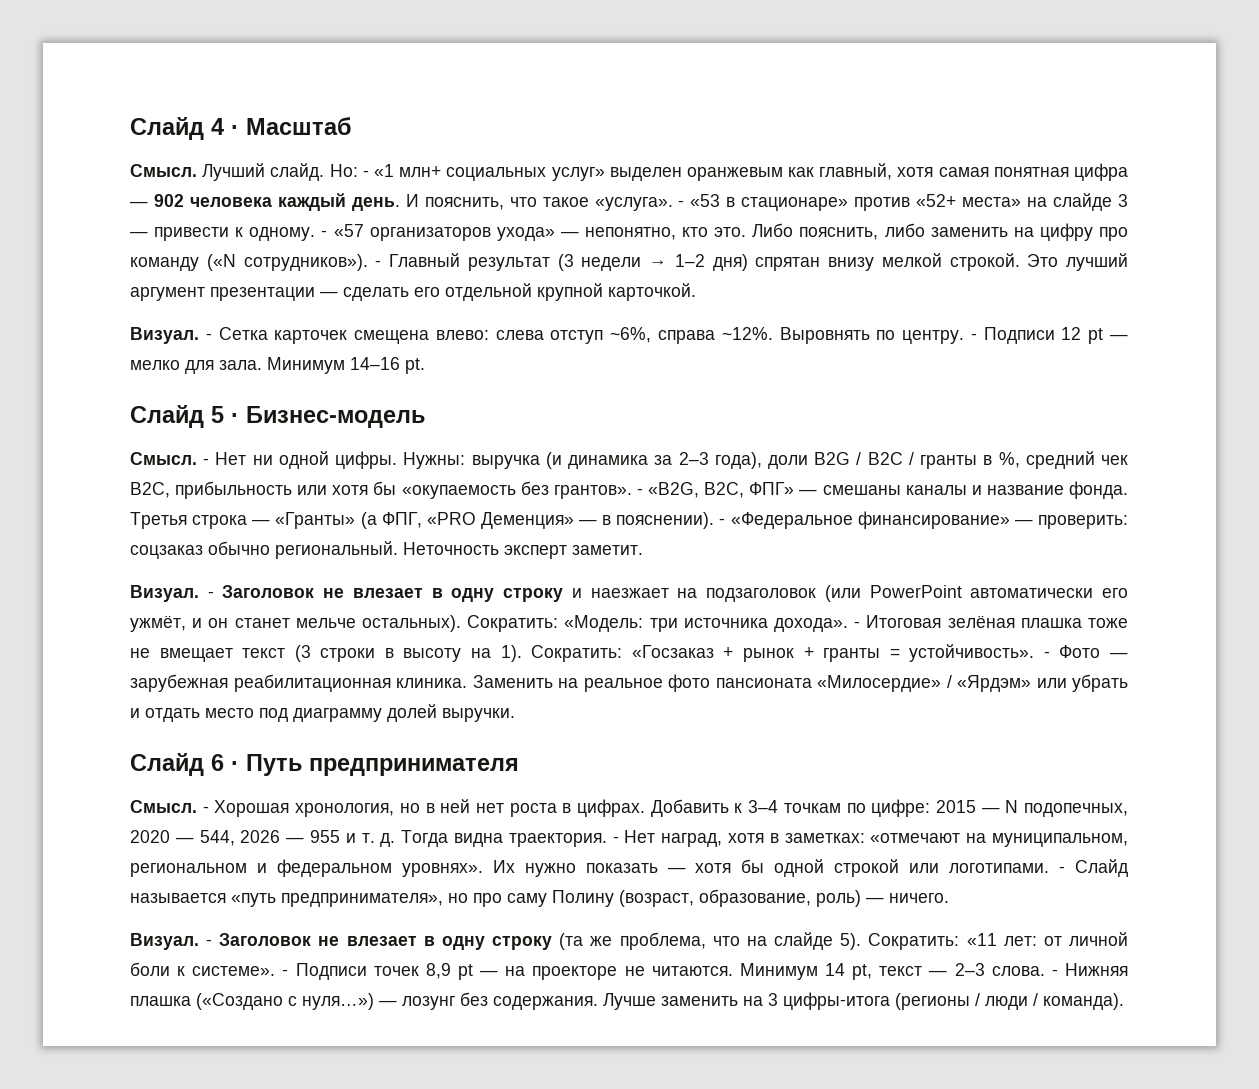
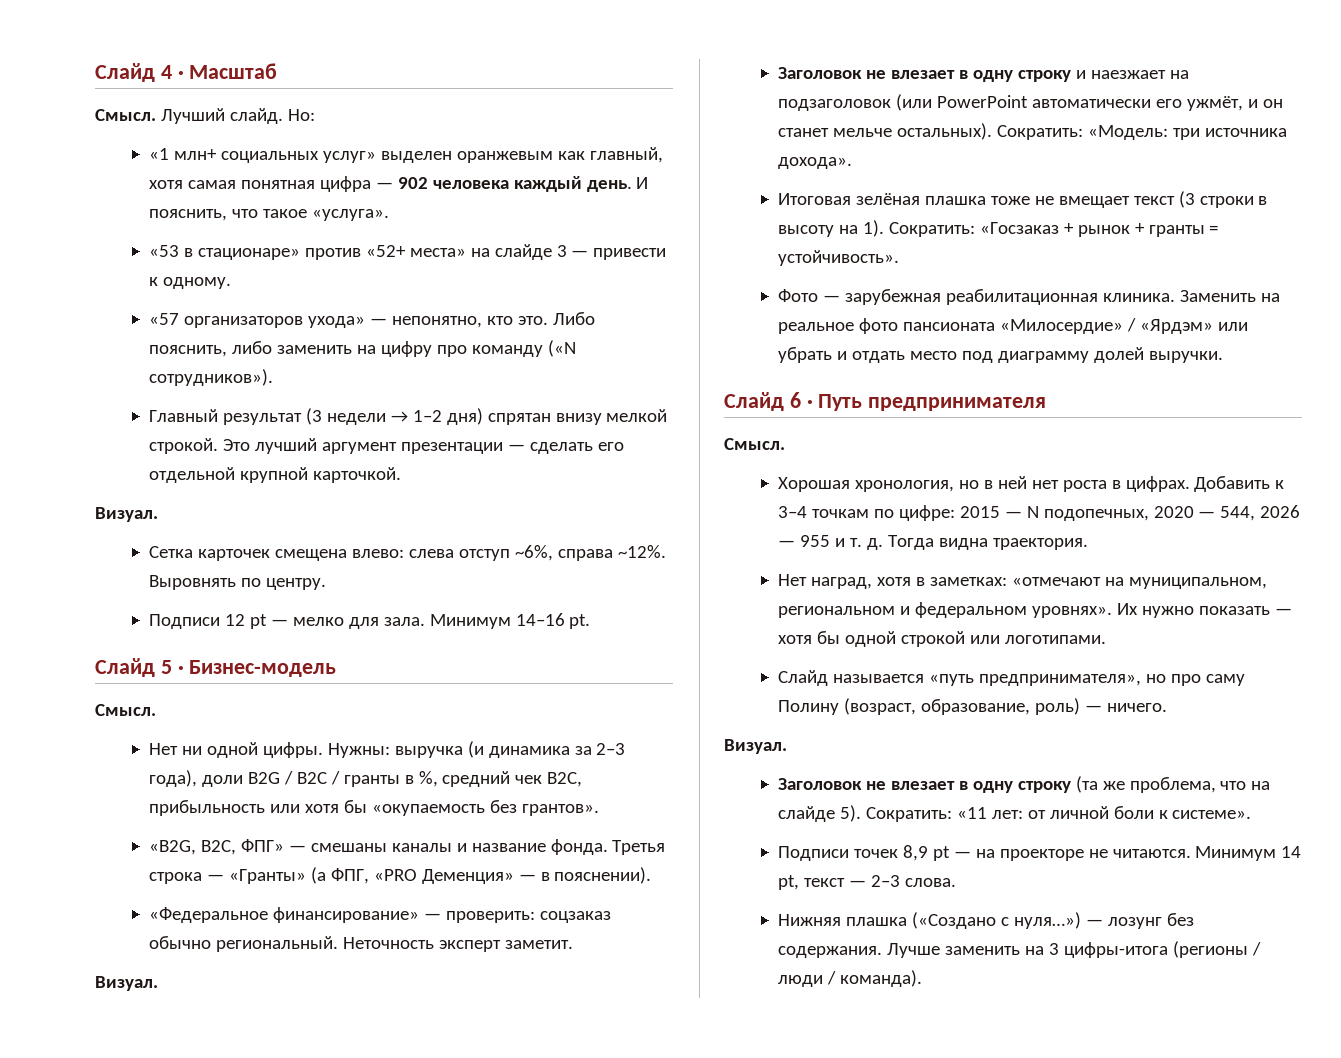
- Но: - «1 млн+ социальных услуг» выделен оранжевым как главный, хотя самая понятная цифра — 902 человека каждый день.
+ Но:
+ «1 млн+ социальных услуг» выделен оранжевым как главный, хотя самая понятная цифра — 902 человека каждый день.
- И пояснить, что такое «услуга». - «53 в стационаре» против «52+ места» на слайде 3 — привести к одному. - «57 организаторов ухода» — непонятно, кто это.
+ И пояснить, что такое «услуга».
+ «53 в стационаре» против «52+ места» на слайде 3 — привести к одному.
+ «57 организаторов ухода» — непонятно, кто это.
- Либо пояснить, либо заменить на цифру про команду («N сотрудников»). - Главный результат (3 недели → 1–2 дня) спрятан внизу мелкой строкой.
+ Либо пояснить, либо заменить на цифру про команду («N сотрудников»).
+ Главный результат (3 недели → 1–2 дня) спрятан внизу мелкой строкой.
  Это лучший аргумент презентации — сделать его отдельной крупной карточкой.
- Визуал. - Сетка карточек смещена влево: слева отступ ~6%, справа ~12%.
+ Визуал.
+ Сетка карточек смещена влево: слева отступ ~6%, справа ~12%.
- Выровнять по центру. - Подписи 12 pt — мелко для зала.
+ Выровнять по центру.
+ Подписи 12 pt — мелко для зала.
  Слайд 5 · Бизнес-модель
- Смысл. - Нет ни одной цифры.
+ Смысл.
+ Нет ни одной цифры.
- Нужны: выручка (и динамика за 2–3 года), доли B2G / B2C / гранты в %, средний чек B2C, прибыльность или хотя бы «окупаемость без грантов». - «B2G, B2C, ФПГ» — смешаны каналы и название фонда.
+ Нужны: выручка (и динамика за 2–3 года), доли B2G / B2C / гранты в %, средний чек B2C, прибыльность или хотя бы «окупаемость без грантов».
+ «B2G, B2C, ФПГ» — смешаны каналы и название фонда.
- Третья строка — «Гранты» (а ФПГ, «PRO Деменция» — в пояснении). - «Федеральное финансирование» — проверить: соцзаказ обычно региональный.
+ Третья строка — «Гранты» (а ФПГ, «PRO Деменция» — в пояснении).
+ «Федеральное финансирование» — проверить: соцзаказ обычно региональный.
  Неточность эксперт заметит.
- Визуал. - Заголовок не влезает в одну строку и наезжает на подзаголовок (или PowerPoint автоматически его ужмёт, и он станет мельче остальных).
+ Визуал.
+ Заголовок не влезает в одну строку и наезжает на подзаголовок (или PowerPoint автоматически его ужмёт, и он станет мельче остальных).
- Сократить: «Модель: три источника дохода». - Итоговая зелёная плашка тоже не вмещает текст (3 строки в высоту на 1).
+ Сократить: «Модель: три источника дохода».
+ Итоговая зелёная плашка тоже не вмещает текст (3 строки в высоту на 1).
- Сократить: «Госзаказ + рынок + гранты = устойчивость». - Фото — зарубежная реабилитационная клиника.
+ Сократить: «Госзаказ + рынок + гранты = устойчивость».
+ Фото — зарубежная реабилитационная клиника.
  Слайд 6 · Путь предпринимателя
- Смысл. - Хорошая хронология, но в ней нет роста в цифрах.
+ Смысл.
+ Хорошая хронология, но в ней нет роста в цифрах.
- Тогда видна траектория. - Нет наград, хотя в заметках: «отмечают на муниципальном, региональном и федеральном уровнях».
+ Тогда видна траектория.
+ Нет наград, хотя в заметках: «отмечают на муниципальном, региональном и федеральном уровнях».
- Их нужно показать — хотя бы одной строкой или логотипами. - Слайд называется «путь предпринимателя», но про саму Полину (возраст, образование, роль) — ничего.
- Визуал. - Заголовок не влезает в одну строку (та же проблема, что на слайде 5).
+ Их нужно показать — хотя бы одной строкой или логотипами.
+ Слайд называется «путь предпринимателя», но про саму Полину (возраст, образование, роль) — ничего.
+ Визуал.
+ Заголовок не влезает в одну строку (та же проблема, что на слайде 5).
- Сократить: «11 лет: от личной боли к системе». - Подписи точек 8,9 pt — на проекторе не читаются.
+ Сократить: «11 лет: от личной боли к системе».
+ Подписи точек 8,9 pt — на проекторе не читаются.
- Минимум 14 pt, текст — 2–3 слова. - Нижняя плашка («Создано с нуля…»)
+ Минимум 14 pt, текст — 2–3 слова.
+ Нижняя плашка («Создано с нуля…»)

